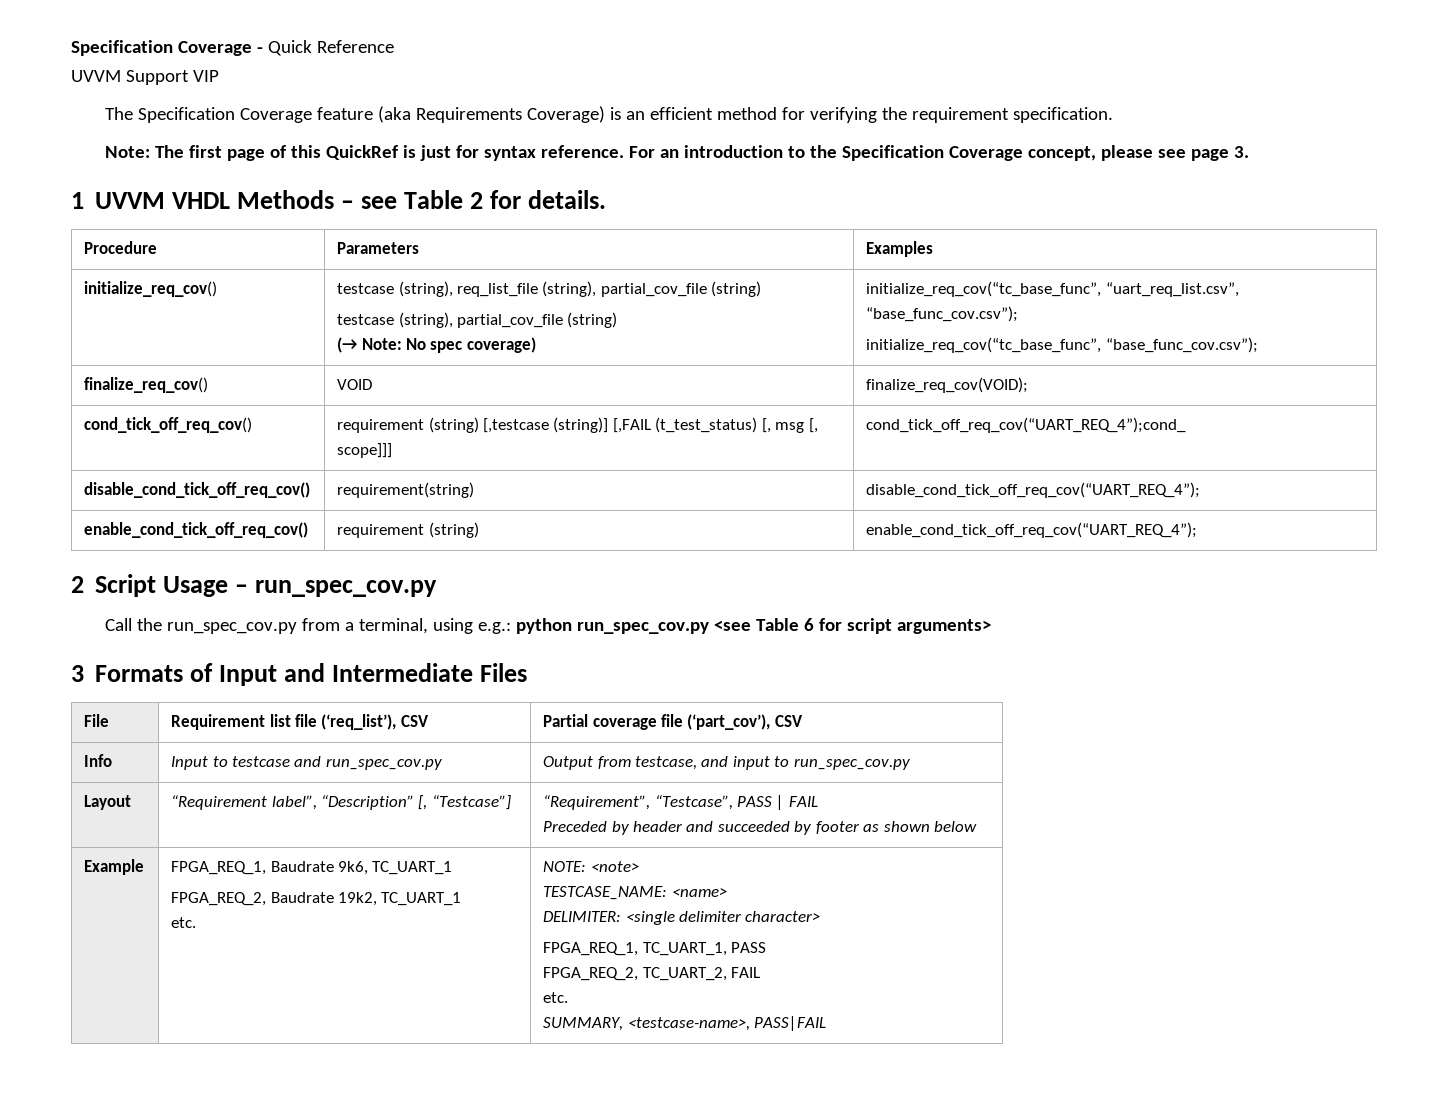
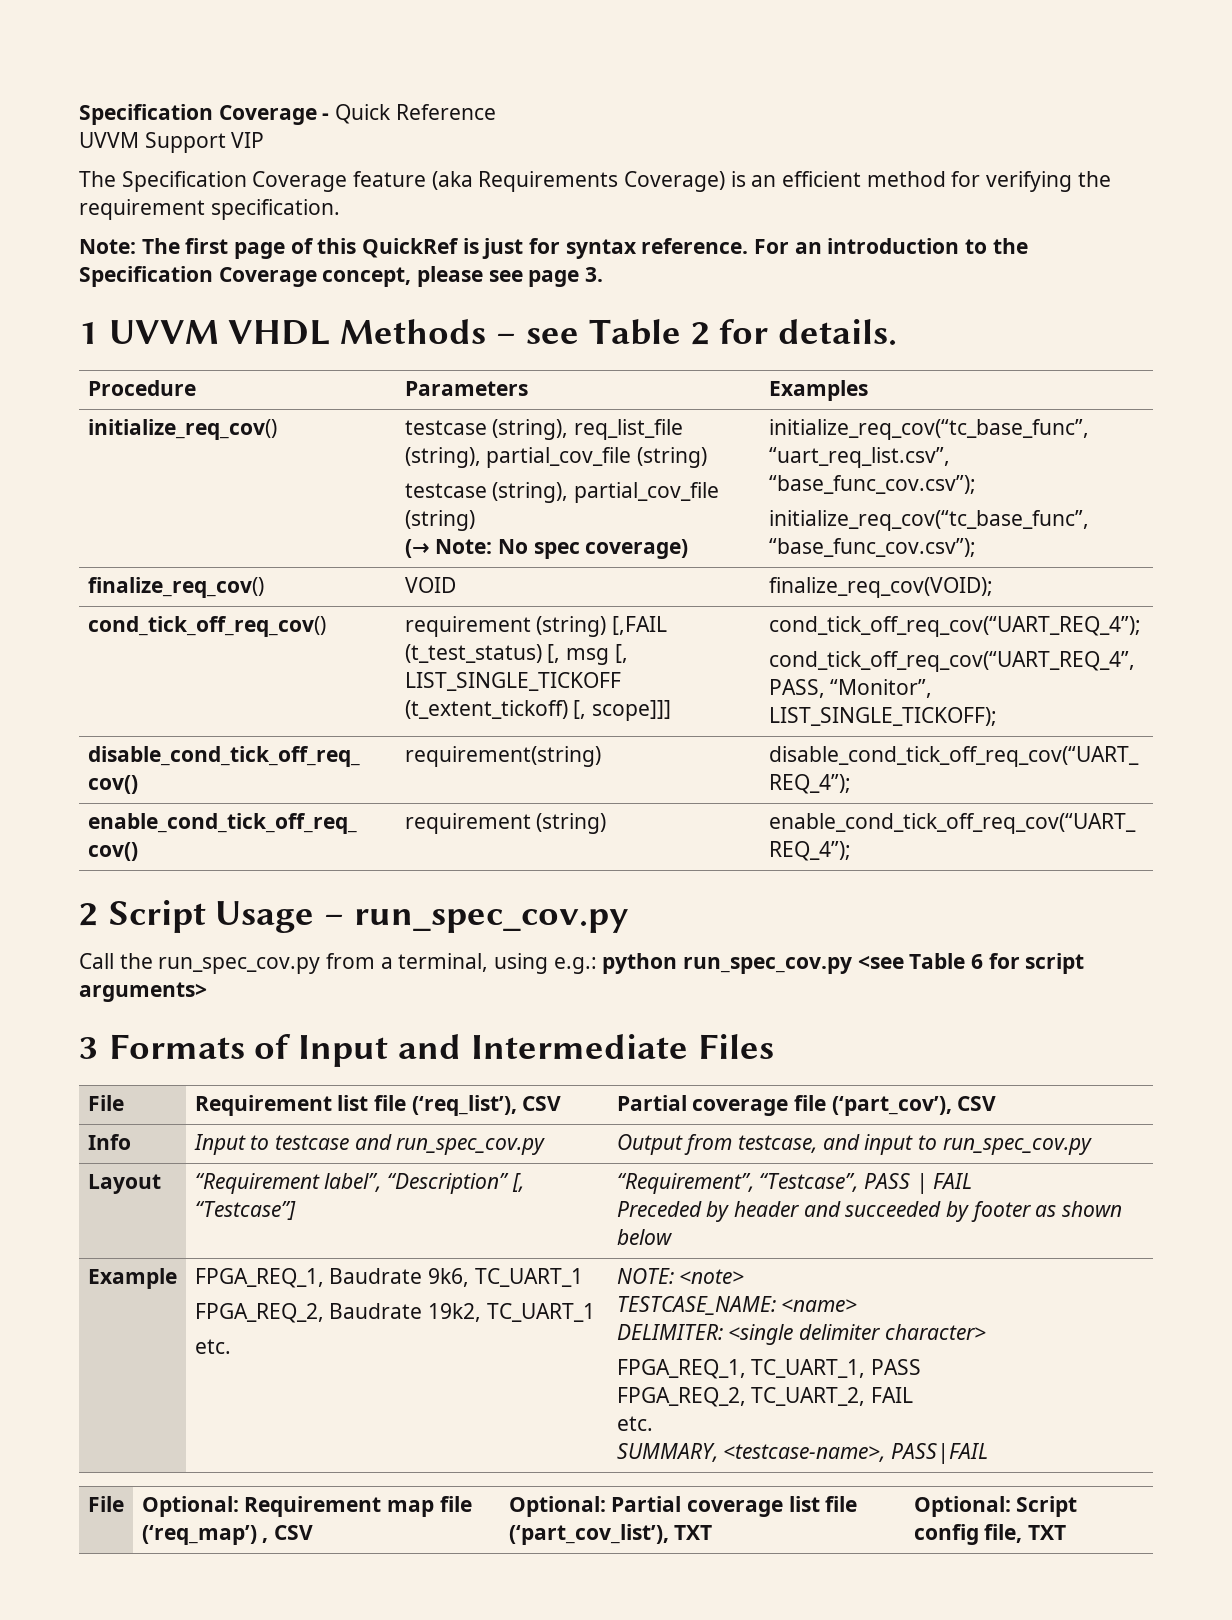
- cond_tick_off_req_cov() | requirement (string) [,testcase (string)] [,FAIL (t_test_status) [, msg [, scope]]] | cond_tick_off_req_cov(“UART_REQ_4”);cond_
+ cond_tick_off_req_cov() | requirement (string) [,FAIL (t_test_status) [, msg [, LIST_SINGLE_TICKOFF (t_extent_tickoff) [, scope]]] | cond_tick_off_req_cov(“UART_REQ_4”);
+ cond_tick_off_req_cov(“UART_REQ_4”, PASS, “Monitor”, LIST_SINGLE_TICKOFF);
+ File | Optional: Requirement map file (‘req_map’) , CSV | Optional: Partial coverage list file (‘part_cov_list’), TXT | Optional: Script config file, TXT

